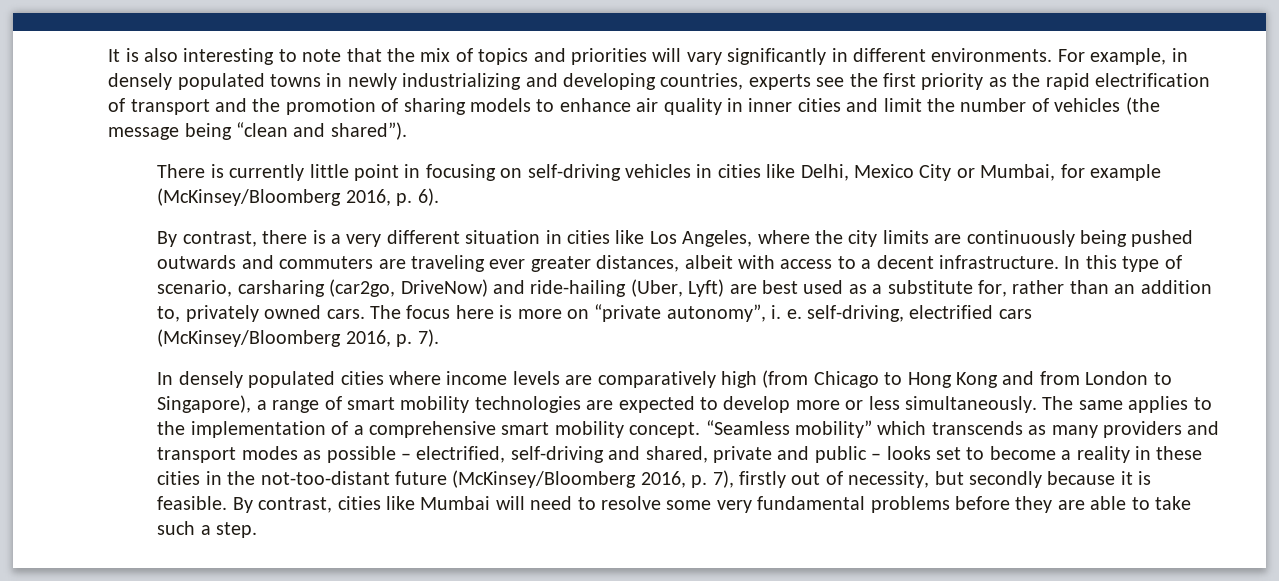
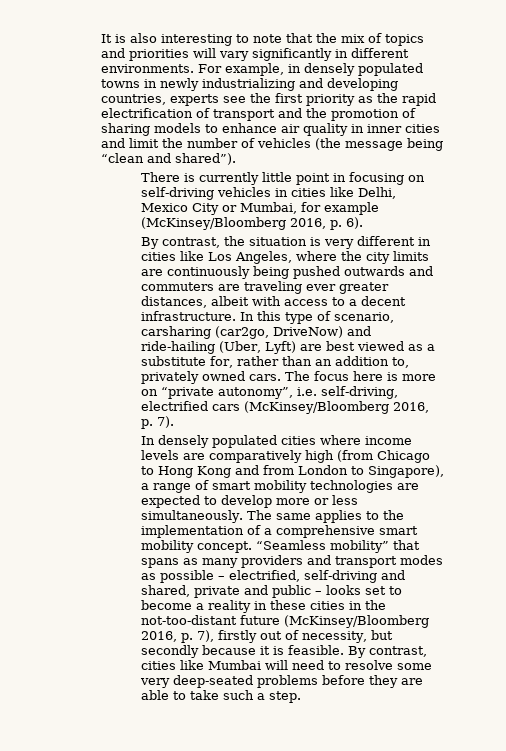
- By contrast, there is a very different situation in cities like Los Angeles, where the city limits are continuously being pushed outwards and commuters are traveling ever greater distances, albeit with access to a decent infrastructure.
+ By contrast, the situation is very different in cities like Los Angeles, where the city limits are continuously being pushed outwards and commuters are traveling ever greater distances, albeit with access to a decent infrastructure.
- In this type of scenario, carsharing (car2go, DriveNow) and ride-hailing (Uber, Lyft) are best used as a substitute for, rather than an addition to, privately owned cars.
+ In this type of scenario, carsharing (car2go, DriveNow) and ride-hailing (Uber, Lyft) are best viewed as a substitute for, rather than an addition to, privately owned cars.
- The focus here is more on “private autonomy”, i. e. self-driving, electrified cars (McKinsey/Bloomberg 2016, p. 7).
+ The focus here is more on “private autonomy”, i.e. self-driving, electrified cars (McKinsey/Bloomberg 2016, p. 7).
- “Seamless mobility” which transcends as many providers and transport modes as possible – electrified, self-driving and shared, private and public – looks set to become a reality in these cities in the not-too-distant future (McKinsey/Bloomberg 2016, p. 7), firstly out of necessity, but secondly because it is feasible.
+ “Seamless mobility” that spans as many providers and transport modes as possible – electrified, self-driving and shared, private and public – looks set to become a reality in these cities in the not-too-distant future (McKinsey/Bloomberg 2016, p. 7), firstly out of necessity, but secondly because it is feasible.
- By contrast, cities like Mumbai will need to resolve some very fundamental problems before they are able to take such a step.
+ By contrast, cities like Mumbai will need to resolve some very deep-seated problems before they are able to take such a step.

